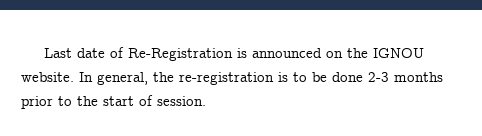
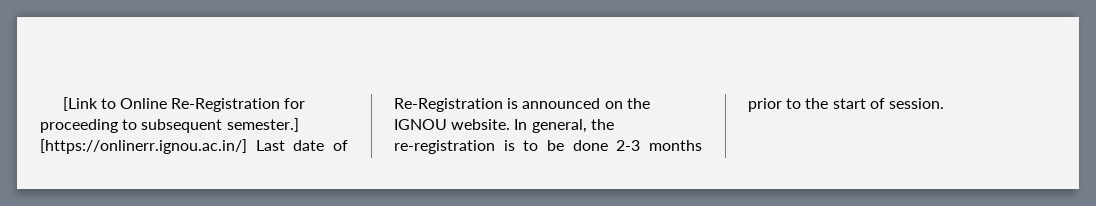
- Last date of Re-Registration is announced on the IGNOU website.
+ [Link to Online Re-Registration for proceeding to subsequent semester.] [https://onlinerr.ignou.ac.in/] Last date of Re-Registration is announced on the IGNOU website.

